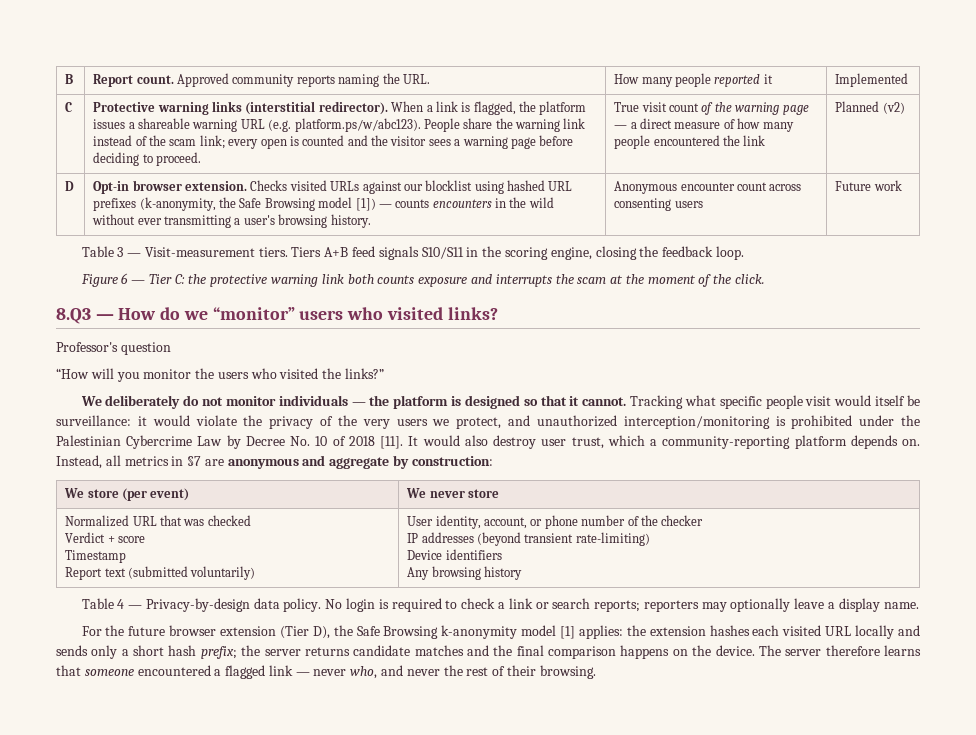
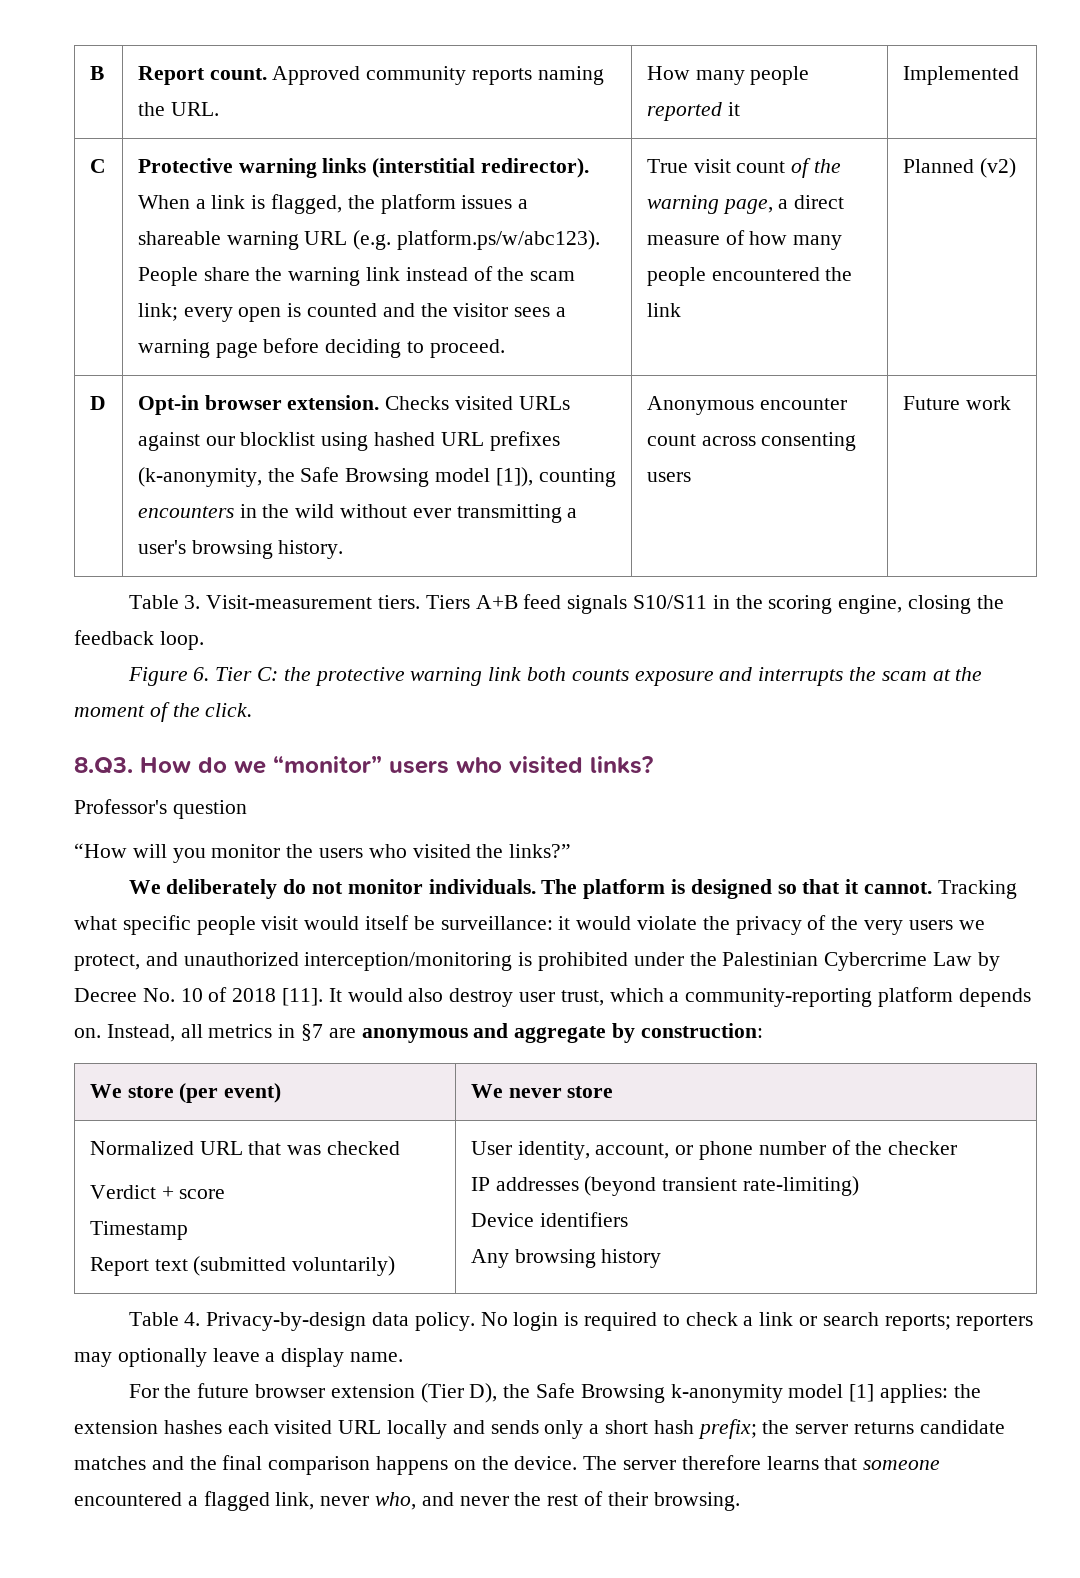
- True visit count of the warning page — a direct measure of how many people encountered the link
+ True visit count of the warning page, a direct measure of how many people encountered the link
- Checks visited URLs against our blocklist using hashed URL prefixes (k-anonymity, the Safe Browsing model [1]) — counts encounters in the wild without ever transmitting a user's browsing history.
+ Checks visited URLs against our blocklist using hashed URL prefixes (k-anonymity, the Safe Browsing model [1]), counting encounters in the wild without ever transmitting a user's browsing history.
- Table 3 — Visit-measurement tiers.
+ Table 3. Visit-measurement tiers.
- Figure 6 — Tier C: the protective warning link both counts exposure and interrupts the scam at the moment of the click.
+ Figure 6. Tier C: the protective warning link both counts exposure and interrupts the scam at the moment of the click.
- 8.Q3 — How do we “monitor” users who visited links?
+ 8.Q3. How do we “monitor” users who visited links?
- We deliberately do not monitor individuals — the platform is designed so that it cannot.
+ We deliberately do not monitor individuals. The platform is designed so that it cannot.
- Table 4 — Privacy-by-design data policy.
+ Table 4. Privacy-by-design data policy.
- The server therefore learns that someone encountered a flagged link — never who, and never the rest of their browsing.
+ The server therefore learns that someone encountered a flagged link, never who, and never the rest of their browsing.

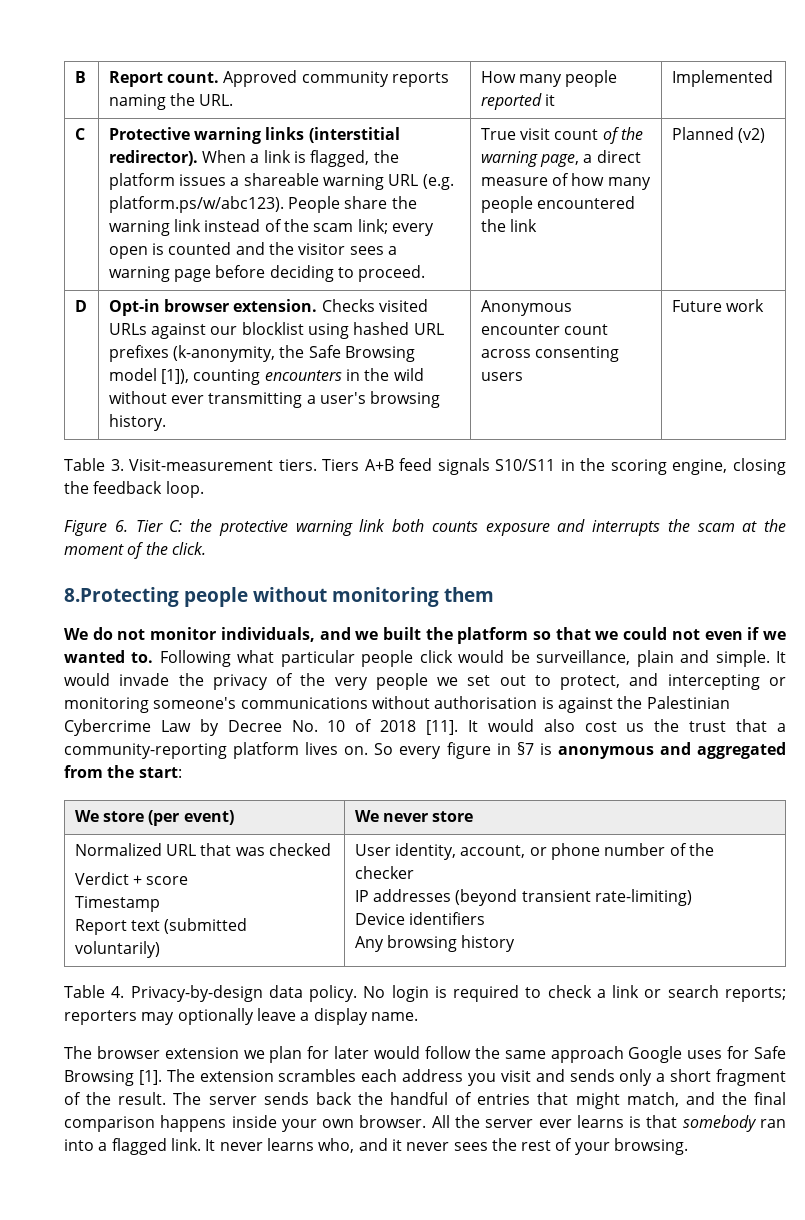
- 8.Q3. How do we “monitor” users who visited links?
- Professor's question
- “How will you monitor the users who visited the links?”
- We deliberately do not monitor individuals. The platform is designed so that it cannot. Tracking what specific people visit would itself be surveillance: it would violate the privacy of the very users we protect, and unauthorized interception/monitoring is prohibited under the Palestinian Cybercrime Law by Decree No. 10 of 2018 [11].
+ 8.Protecting people without monitoring them
+ We do not monitor individuals, and we built the platform so that we could not even if we wanted to. Following what particular people click would be surveillance, plain and simple. It would invade the privacy of the very people we set out to protect, and intercepting or monitoring someone's communications without authorisation is against the Palestinian Cybercrime Law by Decree No. 10 of 2018 [11].
- It would also destroy user trust, which a community-reporting platform depends on. Instead, all metrics in §7 are anonymous and aggregate by construction:
+ It would also cost us the trust that a community-reporting platform lives on. So every figure in §7 is anonymous and aggregated from the start:
- For the future browser extension (Tier D), the Safe Browsing k-anonymity model [1] applies: the extension hashes each visited URL locally and sends only a short hash prefix; the server returns candidate matches and the final comparison happens on the device. The server therefore learns that someone encountered a flagged link, never who, and never the rest of their browsing.
+ The browser extension we plan for later would follow the same approach Google uses for Safe Browsing [1]. The extension scrambles each address you visit and sends only a short fragment of the result. The server sends back the handful of entries that might match, and the final comparison happens inside your own browser. All the server ever learns is that somebody ran into a flagged link. It never learns who, and it never sees the rest of your browsing.

